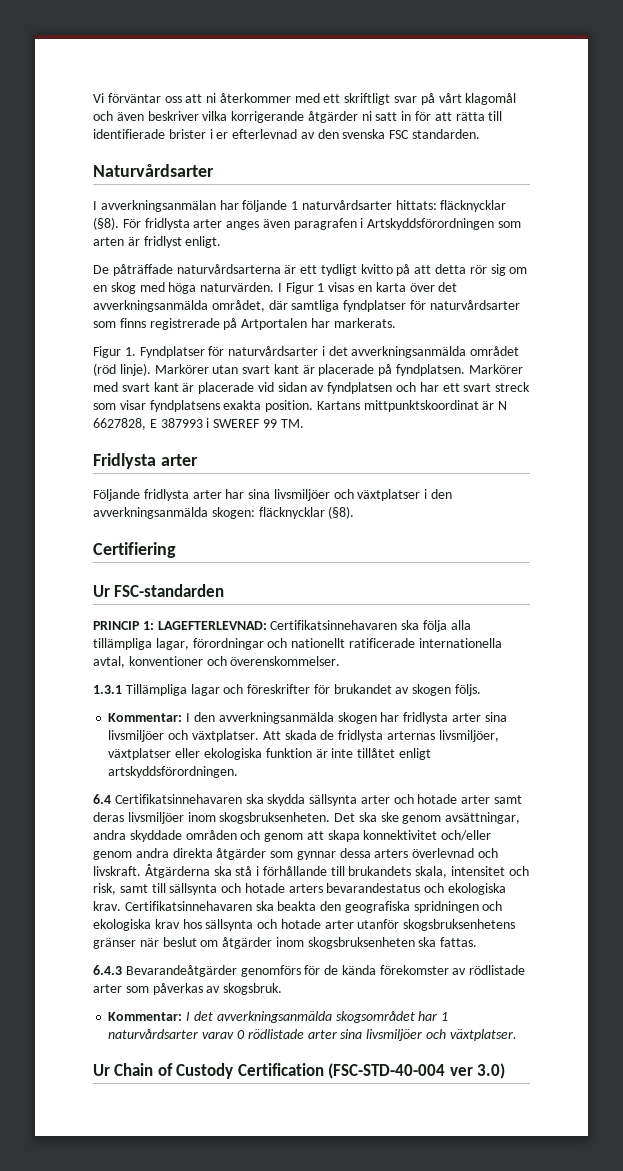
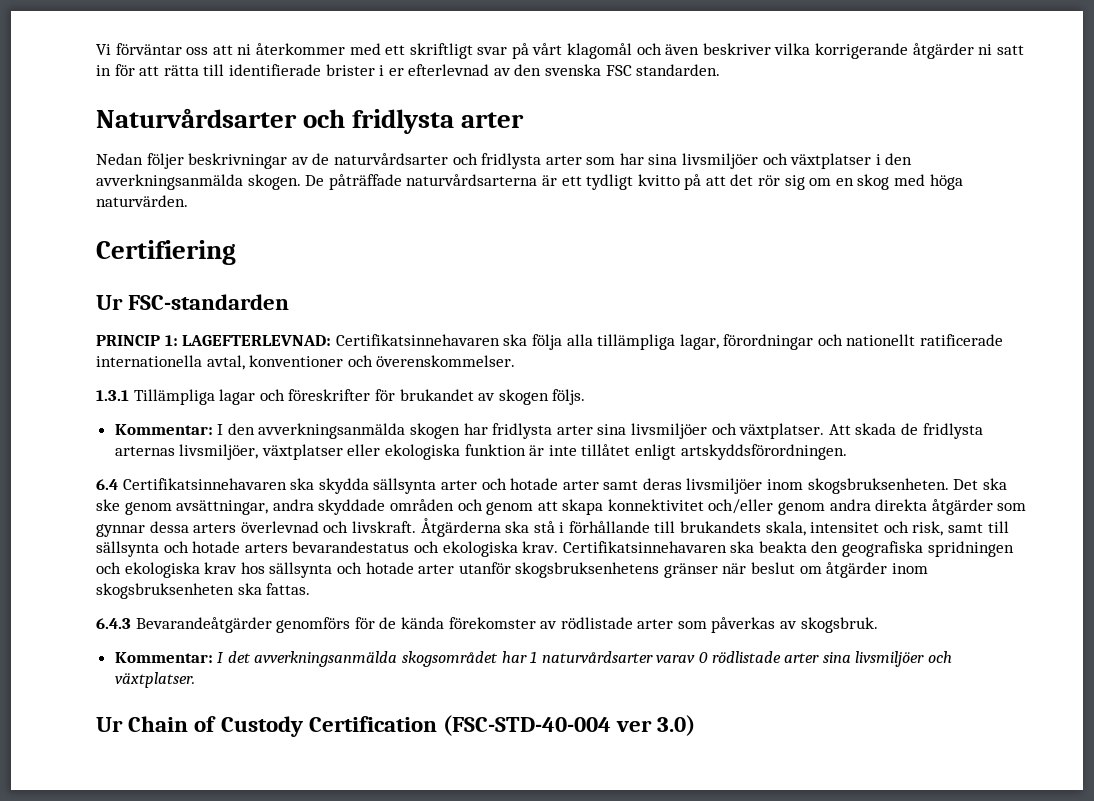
- Naturvårdsarter
- I avverkningsanmälan har följande 1 naturvårdsarter hittats: fläcknycklar (§8). För fridlysta arter anges även paragrafen i Artskyddsförordningen som arten är fridlyst enligt.
- De påträffade naturvårdsarterna är ett tydligt kvitto på att detta rör sig om en skog med höga naturvärden. I Figur 1 visas en karta över det avverkningsanmälda området, där samtliga fyndplatser för naturvårdsarter som finns registrerade på Artportalen har markerats.
- Figur 1. Fyndplatser för naturvårdsarter i det avverkningsanmälda området (röd linje). Markörer utan svart kant är placerade på fyndplatsen. Markörer med svart kant är placerade vid sidan av fyndplatsen och har ett svart streck som visar fyndplatsens exakta position. Kartans mittpunktskoordinat är N 6627828, E 387993 i SWEREF 99 TM.
- Fridlysta arter
- Följande fridlysta arter har sina livsmiljöer och växtplatser i den avverkningsanmälda skogen: fläcknycklar (§8).
+ Naturvårdsarter och fridlysta arter
+ Nedan följer beskrivningar av de naturvårdsarter och fridlysta arter som har sina livsmiljöer och växtplatser i den avverkningsanmälda skogen. De påträffade naturvårdsarterna är ett tydligt kvitto på att det rör sig om en skog med höga naturvärden.

